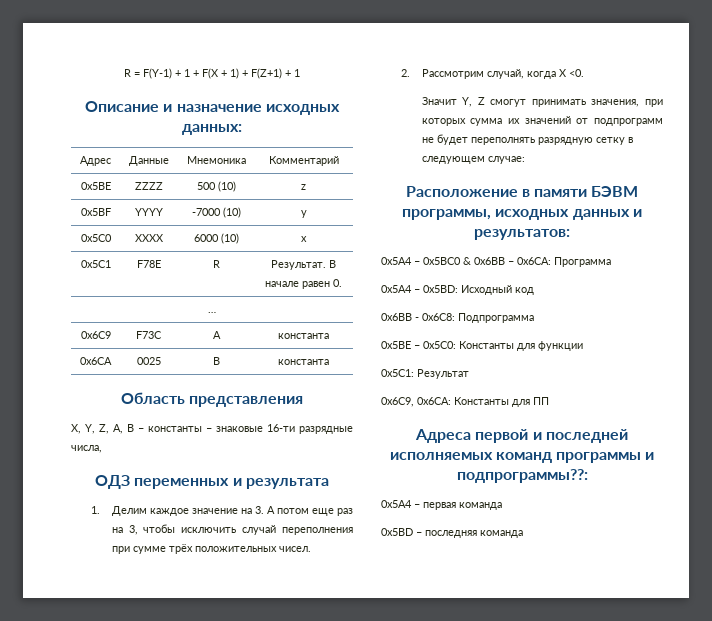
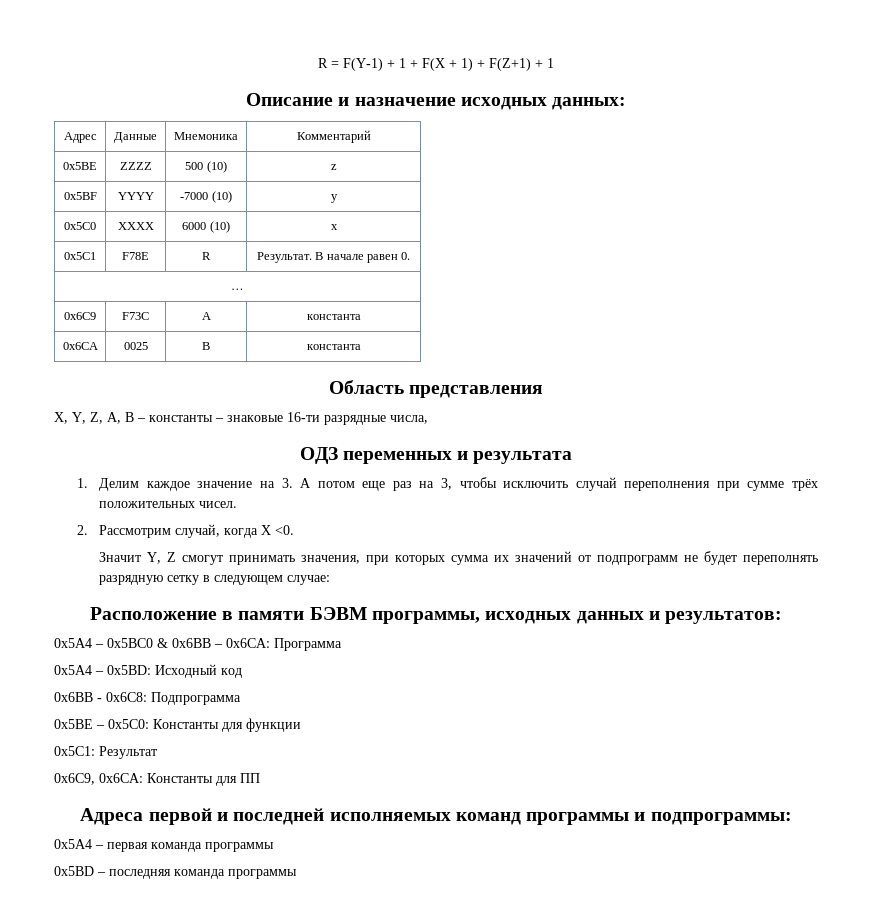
- Адреса первой и последней исполняемых команд программы и подпрограммы??:
+ Адреса первой и последней исполняемых команд программы и подпрограммы:
- 0x5A4 – первая команда
+ 0x5A4 – первая команда программы
- 0x5BD – последняя команда
+ 0x5BD – последняя команда программы

